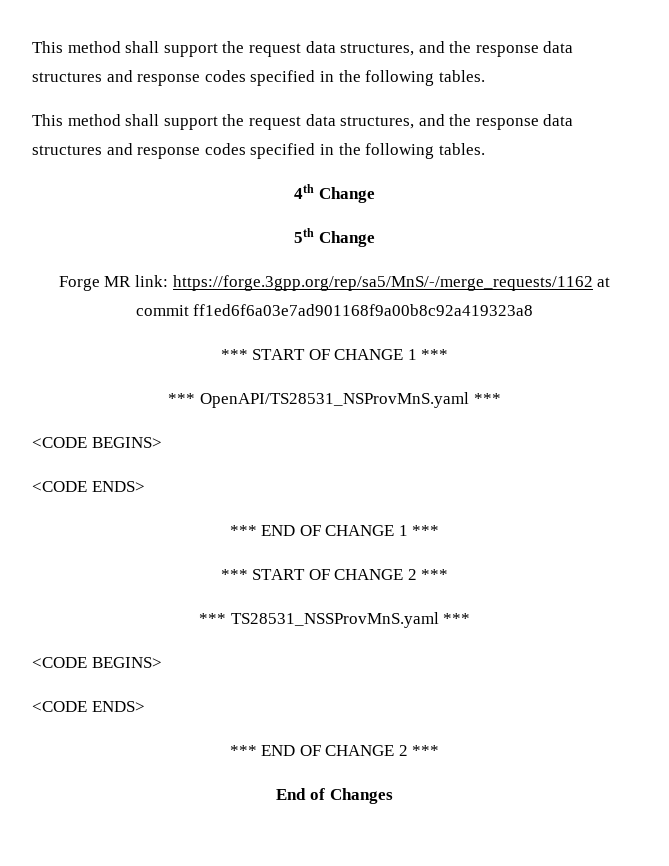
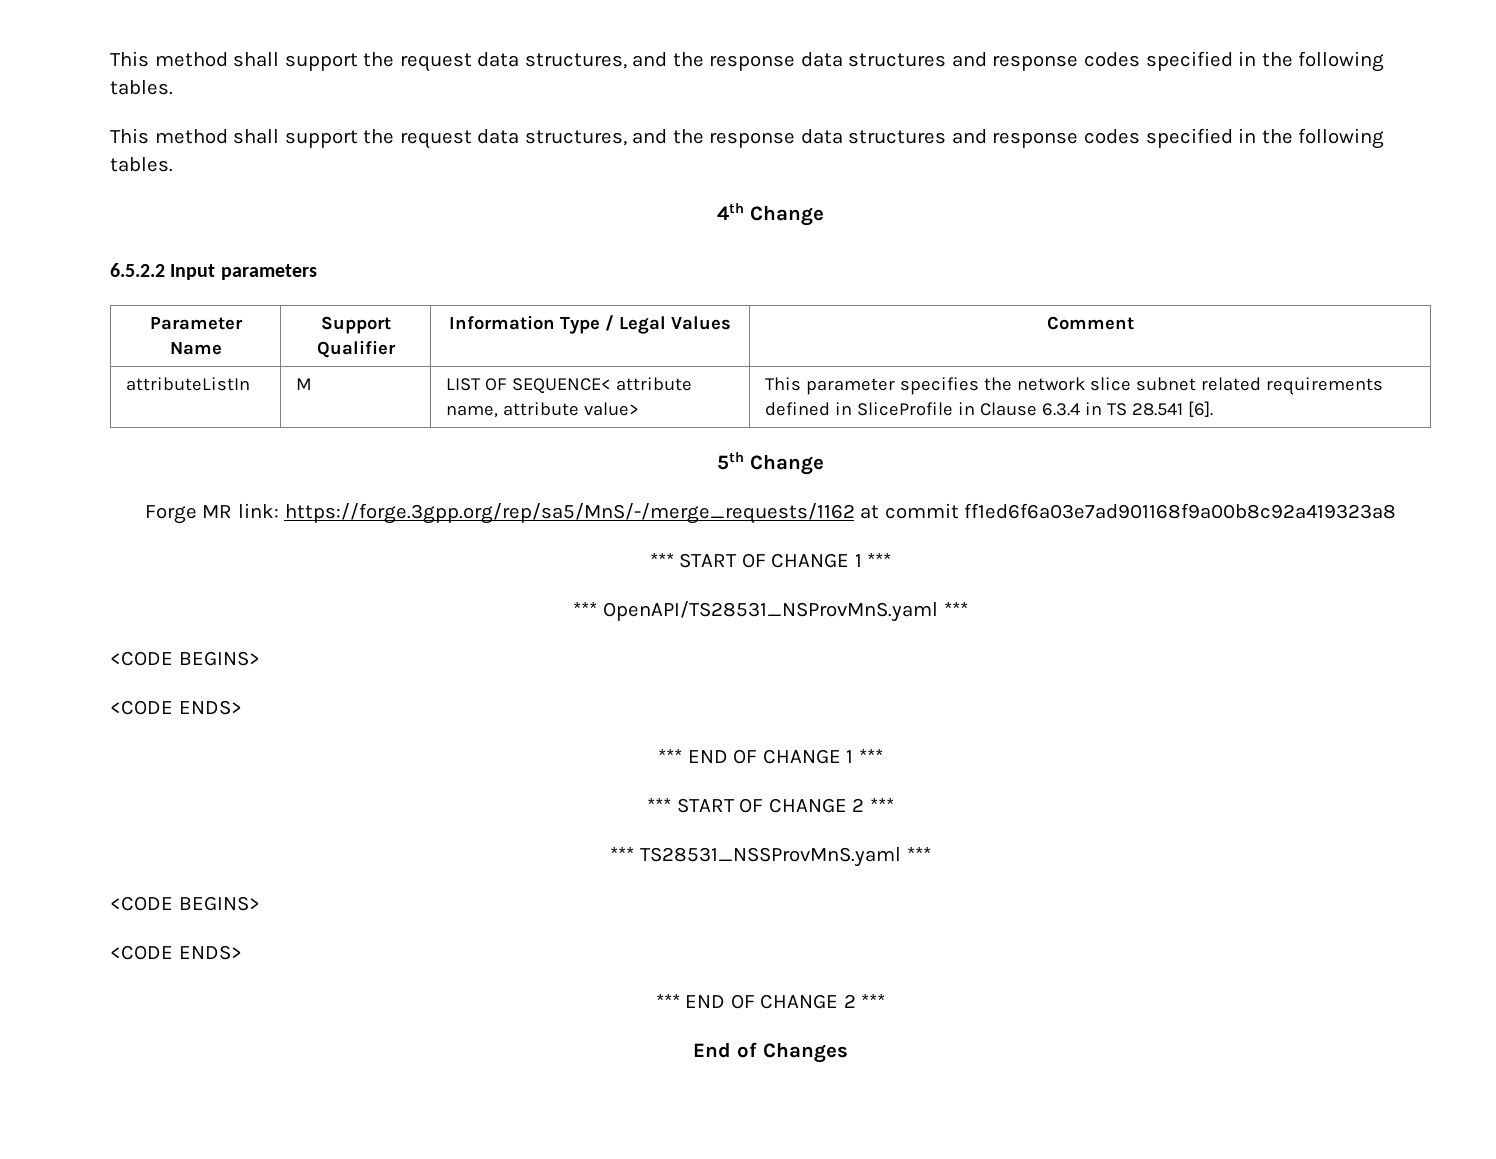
+ 6.5.2.2 Input parameters
+ Parameter Name | Support Qualifier | Information Type / Legal Values | Comment
+ attributeListIn | M | LIST OF SEQUENCE< attribute name, attribute value> | This parameter specifies the network slice subnet related requirements defined in SliceProfile in Clause 6.3.4 in TS 28.541 [6].

